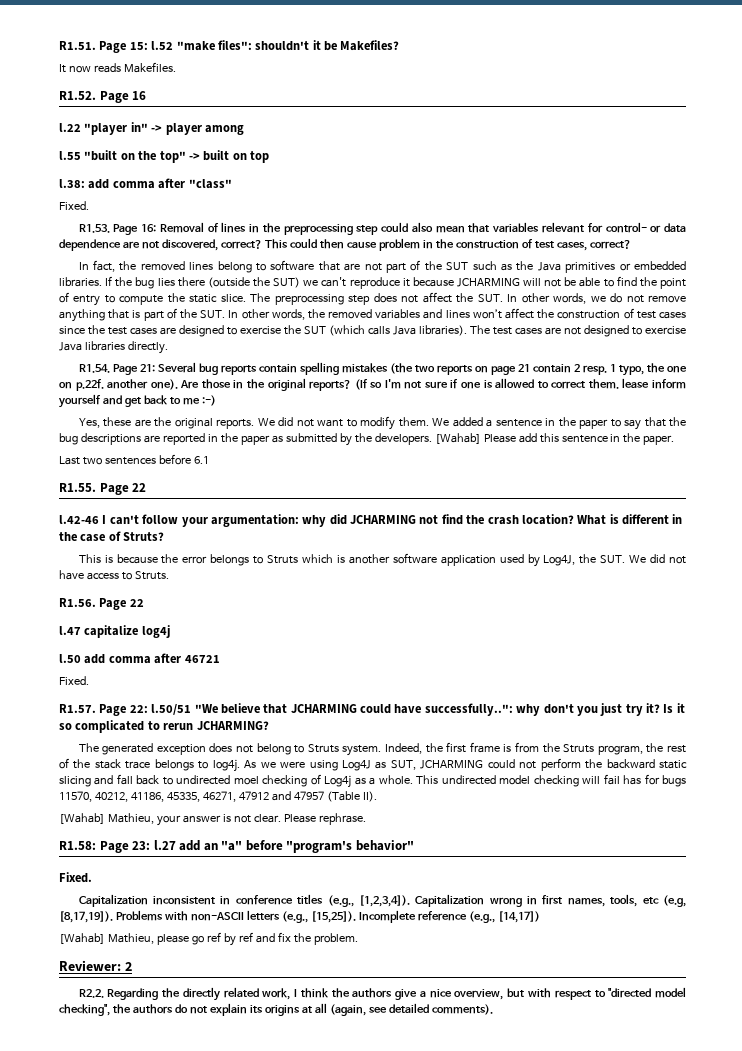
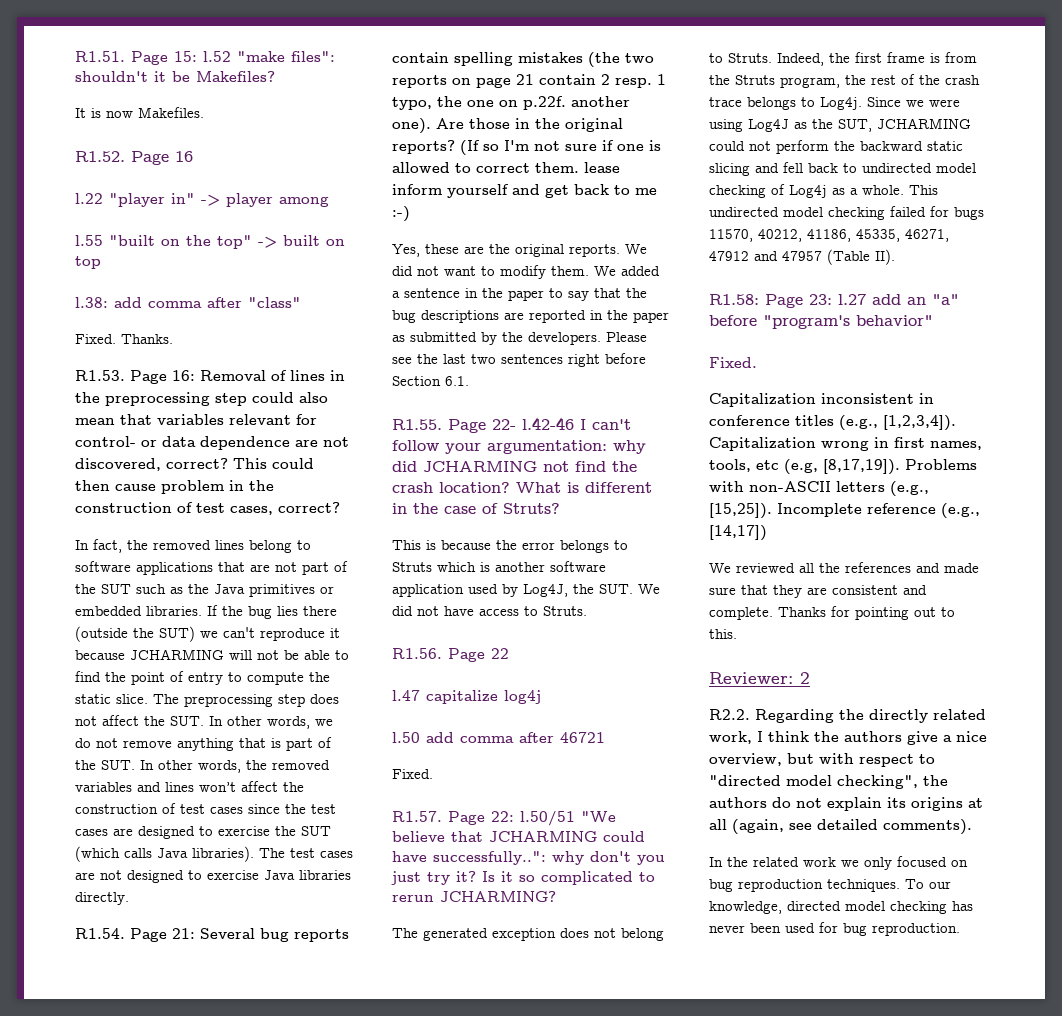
- It now reads Makefiles.
+ It is now Makefiles.
+ Thanks.
- In fact, the removed lines belong to software that are not part of the SUT such as the Java primitives or embedded libraries.
+ In fact, the removed lines belong to software applications that are not part of the SUT such as the Java primitives or embedded libraries.
- [Wahab] Please add this sentence in the paper.
- Last two sentences before 6.1
+ Please see the last two sentences right before Section 6.1.
- R1.55. Page 22
- l.42-46 I can't follow your argumentation: why did JCHARMING not find the crash location?
+ R1.55. Page 22- l.42-46 I can't follow your argumentation: why did JCHARMING not find the crash location?
- The generated exception does not belong to Struts system.
+ The generated exception does not belong to Struts.
- Indeed, the first frame is from the Struts program, the rest of the stack trace belongs to log4j. As we were using Log4J as SUT, JCHARMING could not perform the backward static slicing and fall back to undirected moel checking of Log4j as a whole.
+ Indeed, the first frame is from the Struts program, the rest of the crash trace belongs to Log4j. Since we were using Log4J as the SUT, JCHARMING could not perform the backward static slicing and fell back to undirected model checking of Log4j as a whole.
- This undirected model checking will fail has for bugs 11570, 40212, 41186, 45335, 46271, 47912 and 47957 (Table II).
+ This undirected model checking failed for bugs 11570, 40212, 41186, 45335, 46271, 47912 and 47957 (Table II).
- [Wahab] Mathieu, your answer is not clear. Please rephrase.
- [Wahab] Mathieu, please go ref by ref and fix the problem.
+ We reviewed all the references and made sure that they are consistent and complete. Thanks for pointing out to this.
+ In the related work we only focused on bug reproduction techniques. To our knowledge, directed model checking has never been used for bug reproduction.

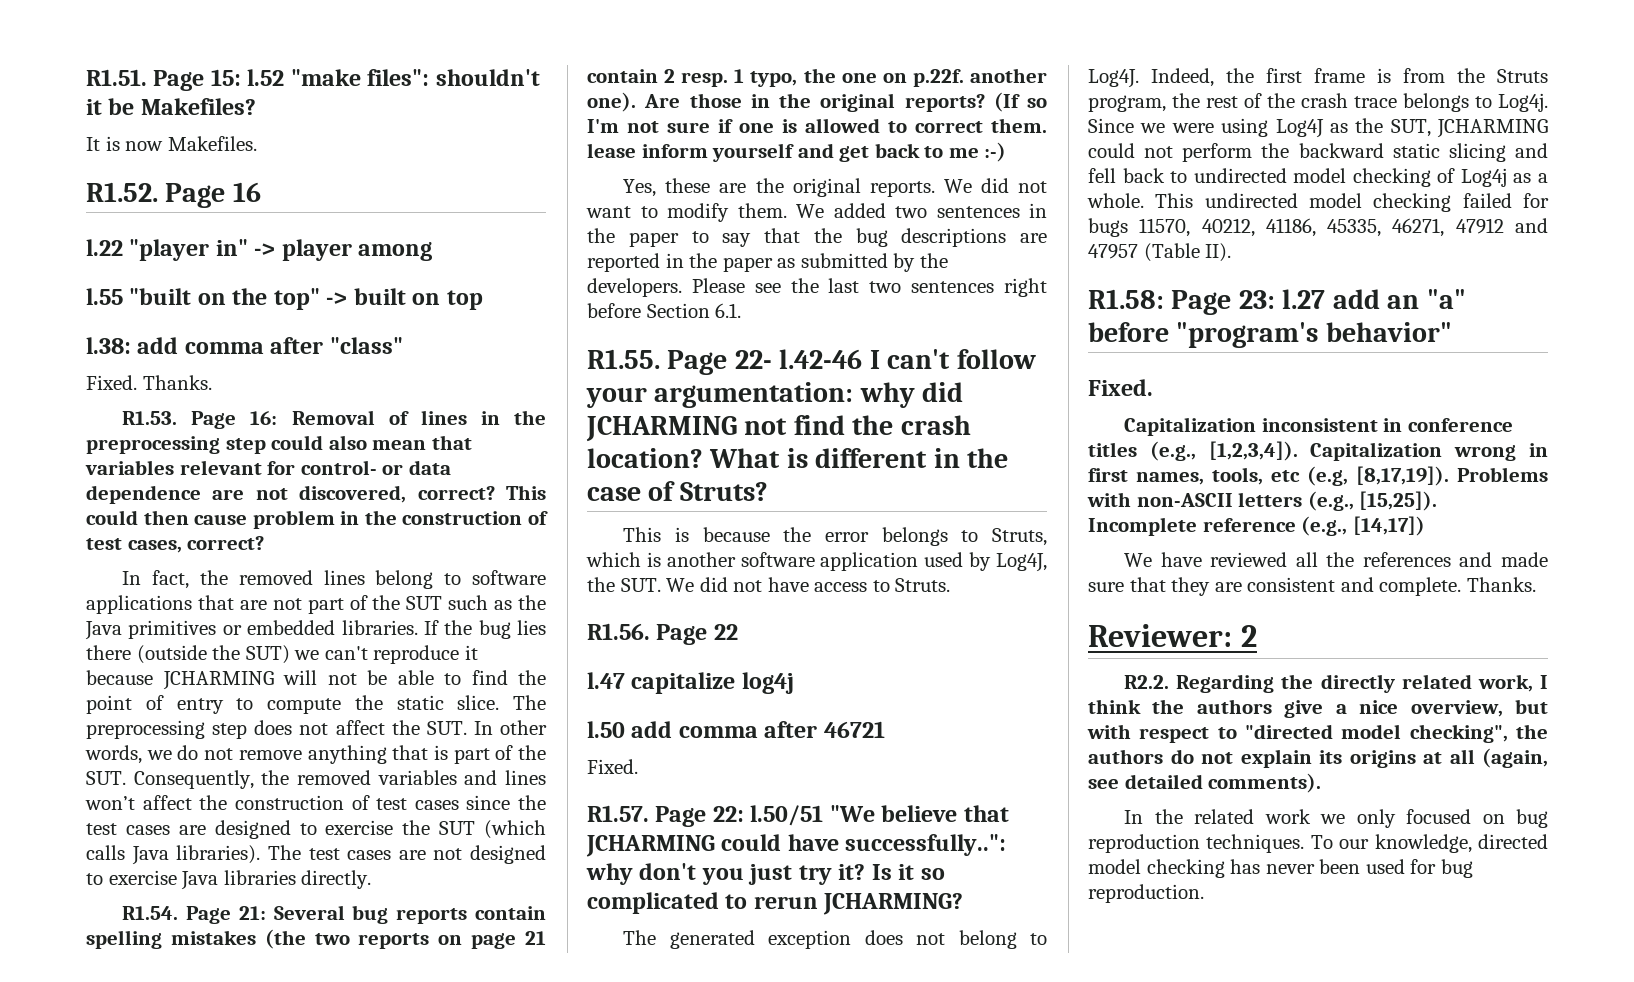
- The preprocessing step does not affect the SUT. In other words, we do not remove anything that is part of the SUT. In other words, the removed variables and lines won’t affect the construction of test cases since the test cases are designed to exercise the SUT (which calls Java libraries).
+ The preprocessing step does not affect the SUT. In other words, we do not remove anything that is part of the SUT. Consequently, the removed variables and lines won’t affect the construction of test cases since the test cases are designed to exercise the SUT (which calls Java libraries).
- We added a sentence in the paper to say that the bug descriptions are reported in the paper as submitted by the developers.
+ We added two sentences in the paper to say that the bug descriptions are reported in the paper as submitted by the developers.
- This is because the error belongs to Struts which is another software application used by Log4J, the SUT. We did not have access to Struts.
+ This is because the error belongs to Struts, which is another software application used by Log4J, the SUT. We did not have access to Struts.
- The generated exception does not belong to Struts.
+ The generated exception does not belong to Log4J.
- We reviewed all the references and made sure that they are consistent and complete. Thanks for pointing out to this.
+ We have reviewed all the references and made sure that they are consistent and complete. Thanks.

